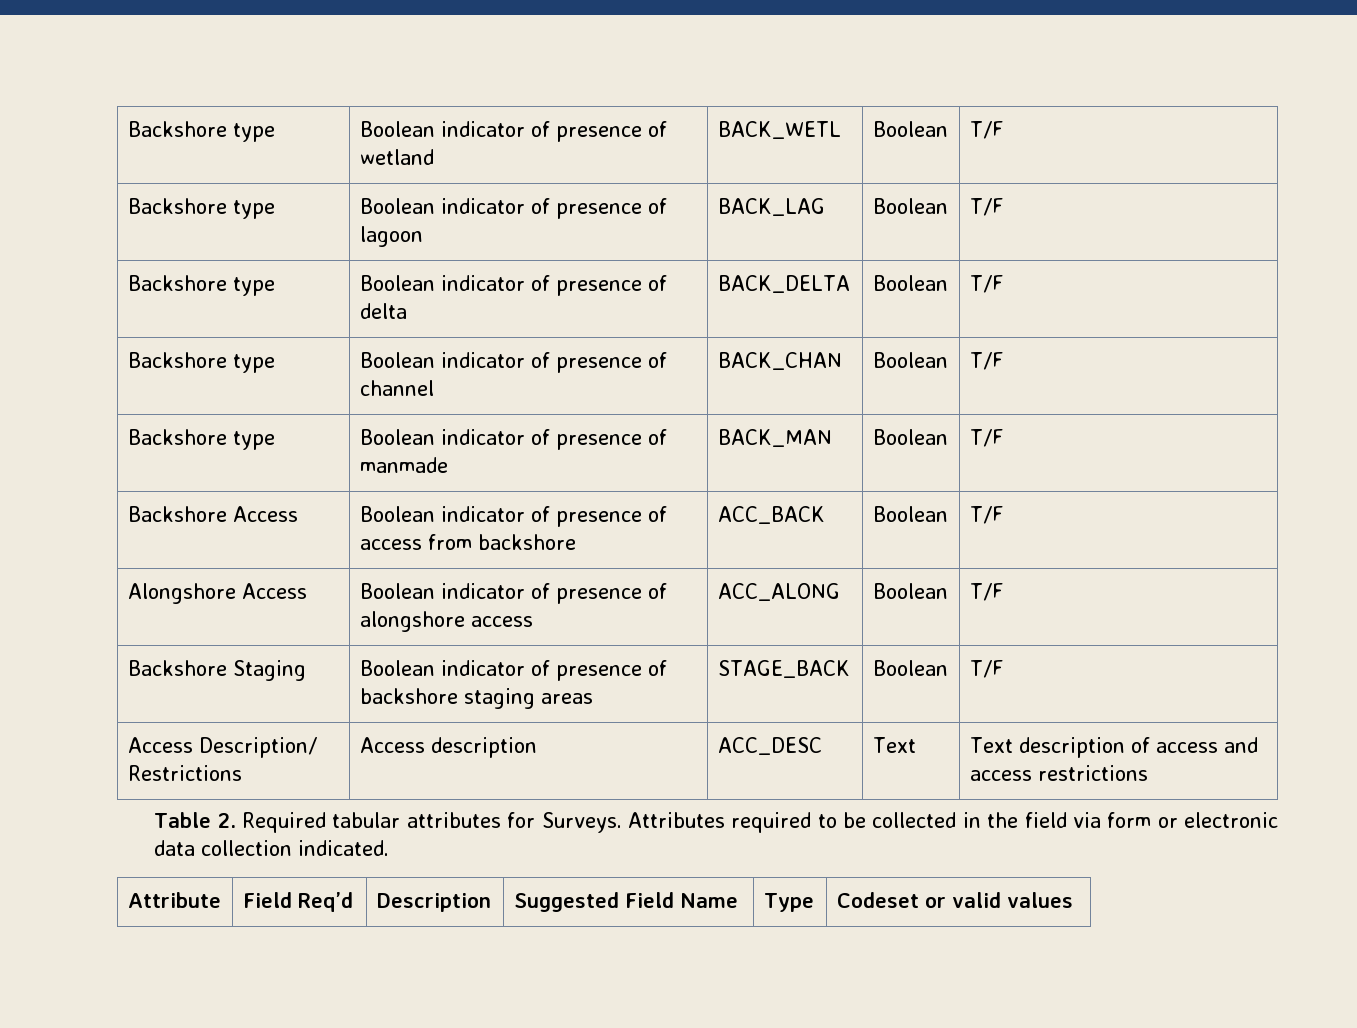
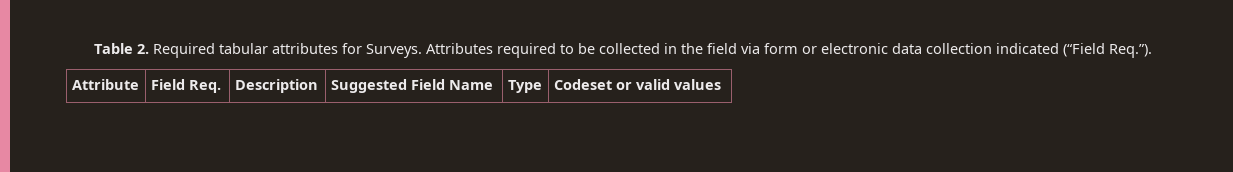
- Backshore type | Boolean indicator of presence of wetland | BACK_WETL | Boolean | T/F
- Backshore type | Boolean indicator of presence of lagoon | BACK_LAG | Boolean | T/F
- Backshore type | Boolean indicator of presence of delta | BACK_DELTA | Boolean | T/F
- Backshore type | Boolean indicator of presence of channel | BACK_CHAN | Boolean | T/F
- Backshore type | Boolean indicator of presence of manmade | BACK_MAN | Boolean | T/F
- Backshore Access | Boolean indicator of presence of access from backshore | ACC_BACK | Boolean | T/F
- Alongshore Access | Boolean indicator of presence of alongshore access | ACC_ALONG | Boolean | T/F
- Backshore Staging | Boolean indicator of presence of backshore staging areas | STAGE_BACK | Boolean | T/F
- Access Description/ Restrictions | Access description | ACC_DESC | Text | Text description of access and access restrictions
- Attributes required to be collected in the field via form or electronic data collection indicated.
+ Attributes required to be collected in the field via form or electronic data collection indicated (“Field Req.”).
- Attribute | Field Req’d | Description | Suggested Field Name | Type | Codeset or valid values
+ Attribute | Field Req. | Description | Suggested Field Name | Type | Codeset or valid values

